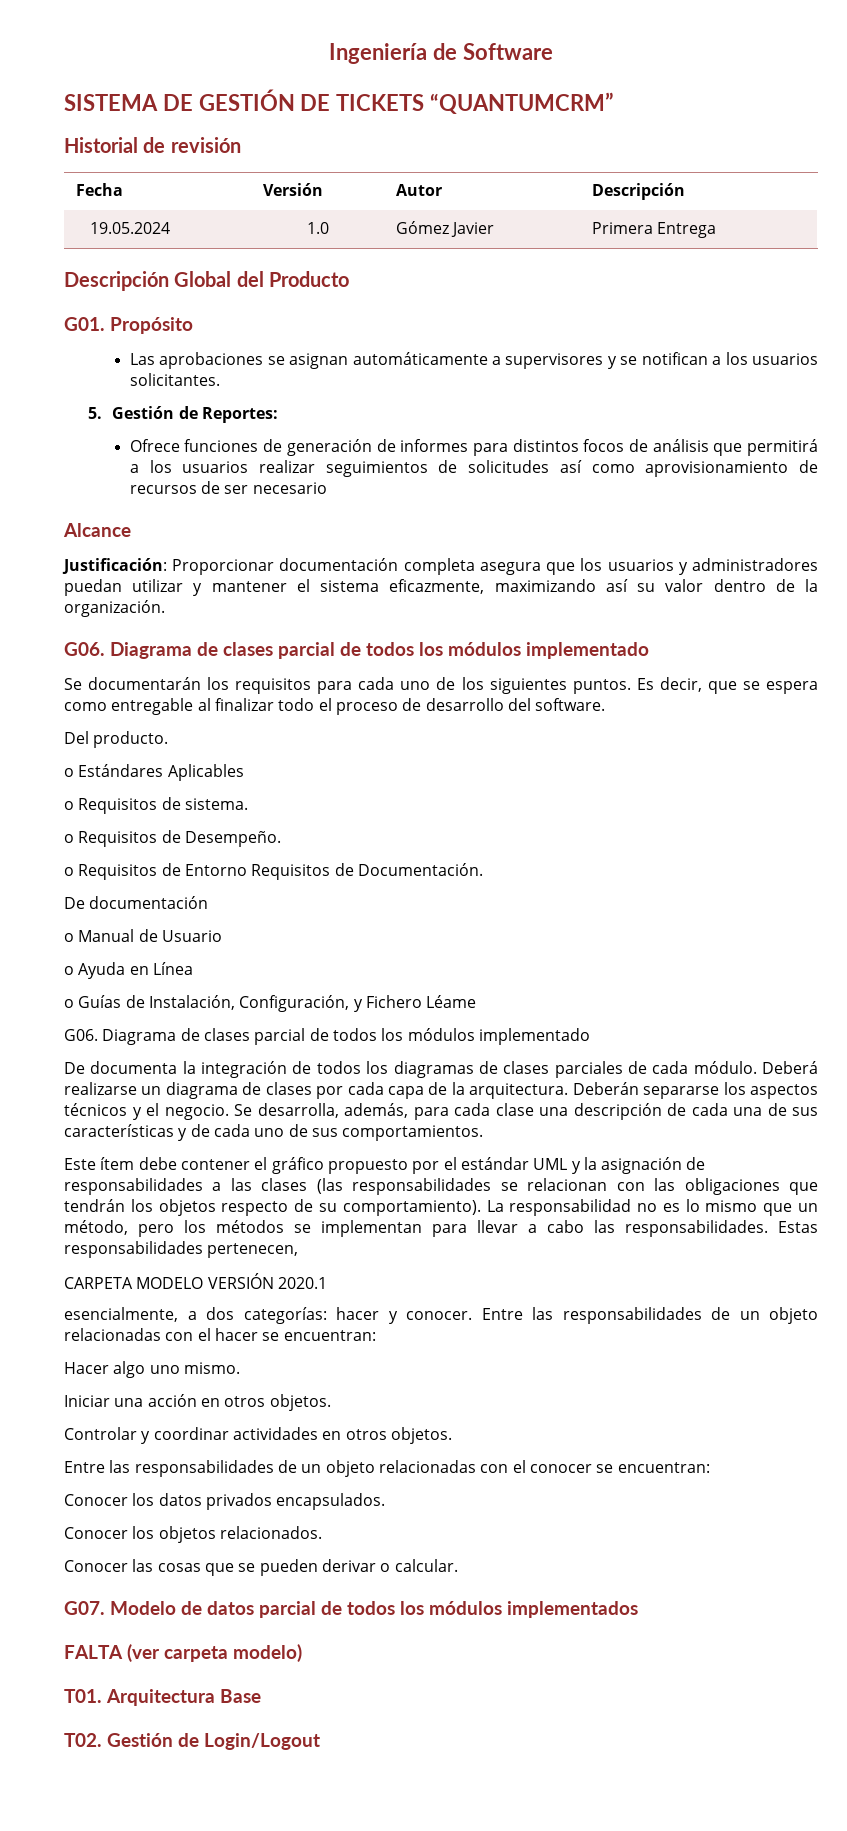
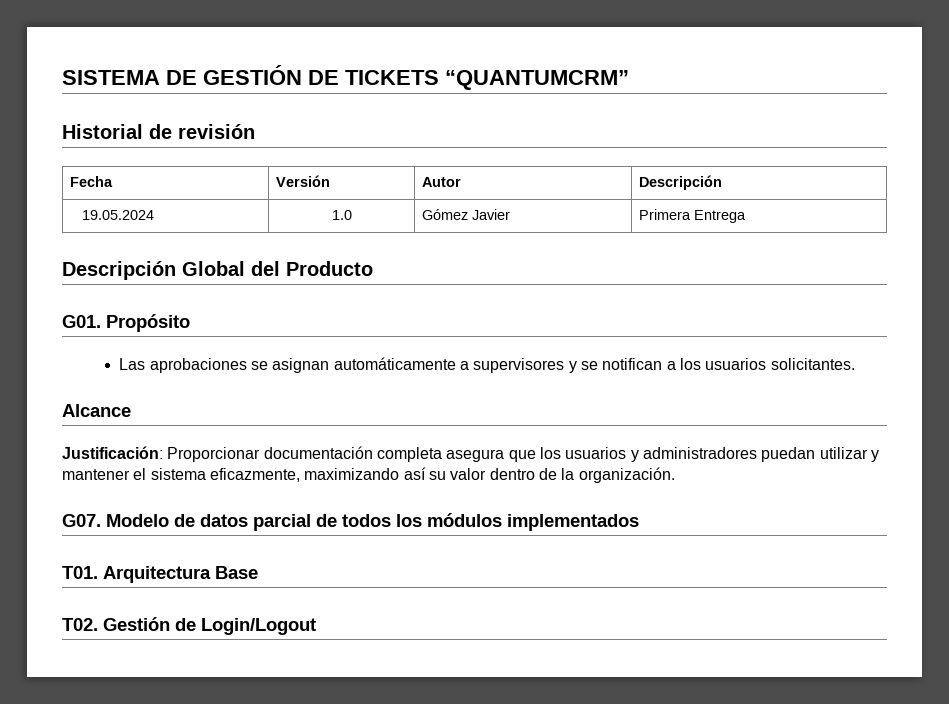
- Ingeniería de Software
- 5. Gestión de Reportes:
- Ofrece funciones de generación de informes para distintos focos de análisis que permitirá a los usuarios realizar seguimientos de solicitudes así como aprovisionamiento de recursos de ser necesario
  Justificación: Proporcionar documentación completa asegura que los usuarios y administradores puedan utilizar y mantener el sistema eficazmente, maximizando así su valor dentro de la organización.
- G06. Diagrama de clases parcial de todos los módulos implementado
- Se documentarán los requisitos para cada uno de los siguientes puntos. Es decir, que se espera como entregable al finalizar todo el proceso de desarrollo del software.
- Del producto.
- o Estándares Aplicables
- o Requisitos de sistema.
- o Requisitos de Desempeño.
- o Requisitos de Entorno Requisitos de Documentación.
- De documentación
- o Manual de Usuario
- o Ayuda en Línea
- o Guías de Instalación, Configuración, y Fichero Léame
- G06. Diagrama de clases parcial de todos los módulos implementado
- De documenta la integración de todos los diagramas de clases parciales de cada módulo. Deberá realizarse un diagrama de clases por cada capa de la arquitectura. Deberán separarse los aspectos técnicos y el negocio. Se desarrolla, además, para cada clase una descripción de cada una de sus características y de cada uno de sus comportamientos.
- Este ítem debe contener el gráfico propuesto por el estándar UML y la asignación de responsabilidades a las clases (las responsabilidades se relacionan con las obligaciones que tendrán los objetos respecto de su comportamiento). La responsabilidad no es lo mismo que un método, pero los métodos se implementan para llevar a cabo las responsabilidades. Estas responsabilidades pertenecen,
- CARPETA MODELO VERSIÓN 2020.1
- esencialmente, a dos categorías: hacer y conocer. Entre las responsabilidades de un objeto relacionadas con el hacer se encuentran:
- Hacer algo uno mismo.
- Iniciar una acción en otros objetos.
- Controlar y coordinar actividades en otros objetos.
- Entre las responsabilidades de un objeto relacionadas con el conocer se encuentran:
- Conocer los datos privados encapsulados.
- Conocer los objetos relacionados.
- Conocer las cosas que se pueden derivar o calcular.
- FALTA (ver carpeta modelo)

